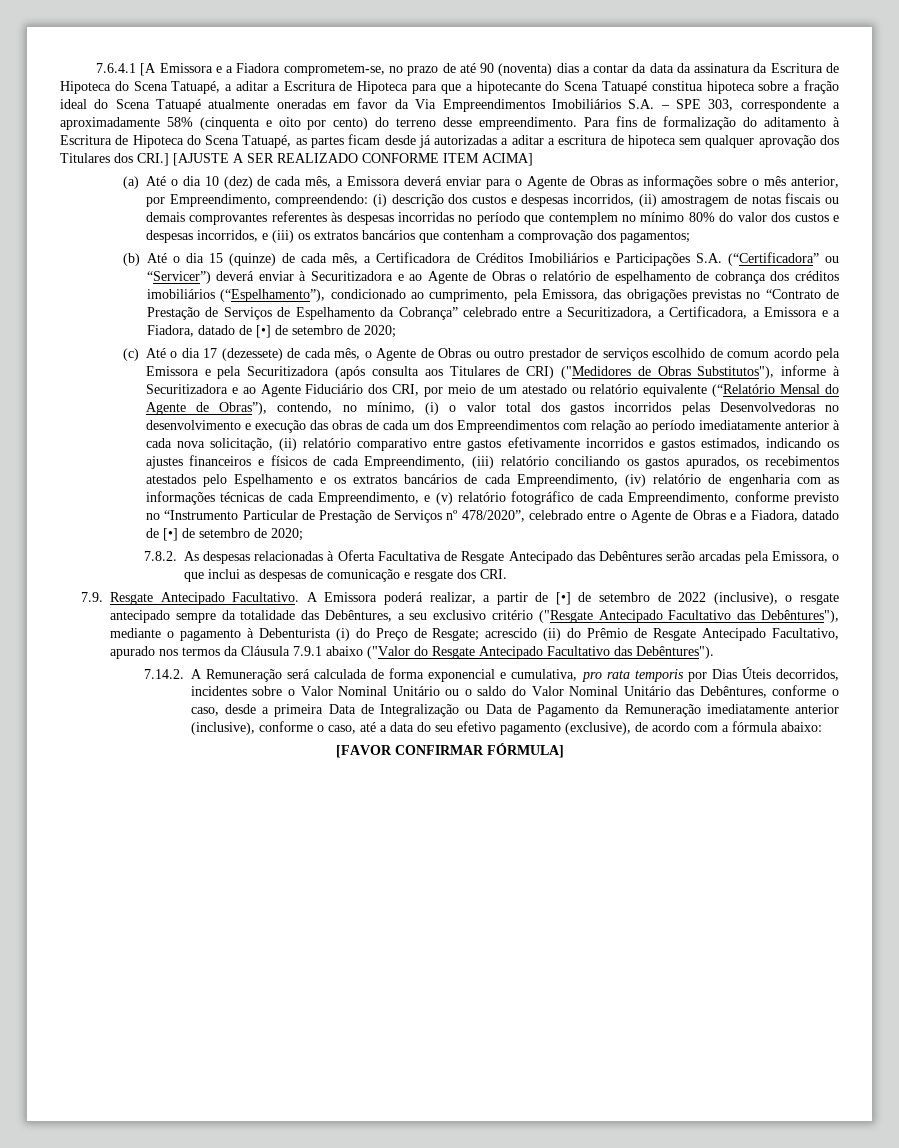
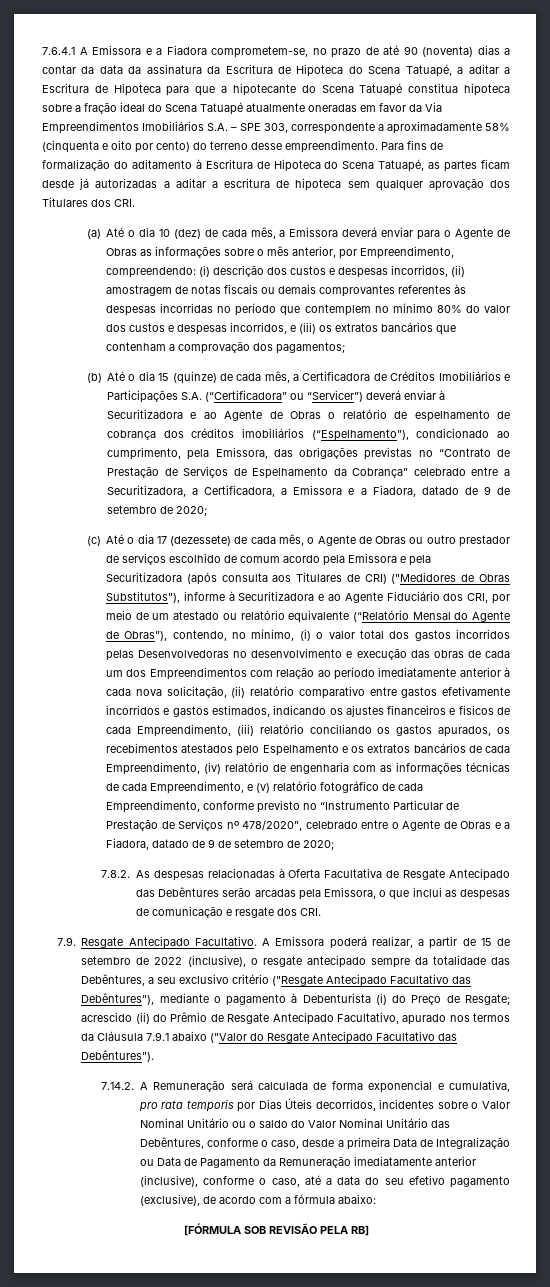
- 7.6.4.1 [A Emissora e a Fiadora comprometem-se, no prazo de até 90 (noventa) dias a contar da data da assinatura da Escritura de Hipoteca do Scena Tatuapé, a aditar a Escritura de Hipoteca para que a hipotecante do Scena Tatuapé constitua hipoteca sobre a fração ideal do Scena Tatuapé atualmente oneradas em favor da Via Empreendimentos Imobiliários S.A. – SPE 303, correspondente a aproximadamente 58% (cinquenta e oito por cento) do terreno desse empreendimento.
+ 7.6.4.1 A Emissora e a Fiadora comprometem-se, no prazo de até 90 (noventa) dias a contar da data da assinatura da Escritura de Hipoteca do Scena Tatuapé, a aditar a Escritura de Hipoteca para que a hipotecante do Scena Tatuapé constitua hipoteca sobre a fração ideal do Scena Tatuapé atualmente oneradas em favor da Via Empreendimentos Imobiliários S.A. – SPE 303, correspondente a aproximadamente 58% (cinquenta e oito por cento) do terreno desse empreendimento.
- Para fins de formalização do aditamento à Escritura de Hipoteca do Scena Tatuapé, as partes ficam desde já autorizadas a aditar a escritura de hipoteca sem qualquer aprovação dos Titulares dos CRI.] [AJUSTE A SER REALIZADO CONFORME ITEM ACIMA]
+ Para fins de formalização do aditamento à Escritura de Hipoteca do Scena Tatuapé, as partes ficam desde já autorizadas a aditar a escritura de hipoteca sem qualquer aprovação dos Titulares dos CRI.
- (b) Até o dia 15 (quinze) de cada mês, a Certificadora de Créditos Imobiliários e Participações S.A. (“Certificadora” ou “Servicer”) deverá enviar à Securitizadora e ao Agente de Obras o relatório de espelhamento de cobrança dos créditos imobiliários (“Espelhamento”), condicionado ao cumprimento, pela Emissora, das obrigações previstas no “Contrato de Prestação de Serviços de Espelhamento da Cobrança” celebrado entre a Securitizadora, a Certificadora, a Emissora e a Fiadora, datado de [•] de setembro de 2020;
+ (b) Até o dia 15 (quinze) de cada mês, a Certificadora de Créditos Imobiliários e Participações S.A. (“Certificadora” ou “Servicer”) deverá enviar à Securitizadora e ao Agente de Obras o relatório de espelhamento de cobrança dos créditos imobiliários (“Espelhamento”), condicionado ao cumprimento, pela Emissora, das obrigações previstas no “Contrato de Prestação de Serviços de Espelhamento da Cobrança” celebrado entre a Securitizadora, a Certificadora, a Emissora e a Fiadora, datado de 9 de setembro de 2020;
- (c) Até o dia 17 (dezessete) de cada mês, o Agente de Obras ou outro prestador de serviços escolhido de comum acordo pela Emissora e pela Securitizadora (após consulta aos Titulares de CRI) ("Medidores de Obras Substitutos"), informe à Securitizadora e ao Agente Fiduciário dos CRI, por meio de um atestado ou relatório equivalente (“Relatório Mensal do Agente de Obras”), contendo, no mínimo, (i) o valor total dos gastos incorridos pelas Desenvolvedoras no desenvolvimento e execução das obras de cada um dos Empreendimentos com relação ao período imediatamente anterior à cada nova solicitação, (ii) relatório comparativo entre gastos efetivamente incorridos e gastos estimados, indicando os ajustes financeiros e físicos de cada Empreendimento, (iii) relatório conciliando os gastos apurados, os recebimentos atestados pelo Espelhamento e os extratos bancários de cada Empreendimento, (iv) relatório de engenharia com as informações técnicas de cada Empreendimento, e (v) relatório fotográfico de cada Empreendimento, conforme previsto no “Instrumento Particular de Prestação de Serviços nº 478/2020”, celebrado entre o Agente de Obras e a Fiadora, datado de [•] de setembro de 2020;
+ (c) Até o dia 17 (dezessete) de cada mês, o Agente de Obras ou outro prestador de serviços escolhido de comum acordo pela Emissora e pela Securitizadora (após consulta aos Titulares de CRI) ("Medidores de Obras Substitutos"), informe à Securitizadora e ao Agente Fiduciário dos CRI, por meio de um atestado ou relatório equivalente (“Relatório Mensal do Agente de Obras”), contendo, no mínimo, (i) o valor total dos gastos incorridos pelas Desenvolvedoras no desenvolvimento e execução das obras de cada um dos Empreendimentos com relação ao período imediatamente anterior à cada nova solicitação, (ii) relatório comparativo entre gastos efetivamente incorridos e gastos estimados, indicando os ajustes financeiros e físicos de cada Empreendimento, (iii) relatório conciliando os gastos apurados, os recebimentos atestados pelo Espelhamento e os extratos bancários de cada Empreendimento, (iv) relatório de engenharia com as informações técnicas de cada Empreendimento, e (v) relatório fotográfico de cada Empreendimento, conforme previsto no “Instrumento Particular de Prestação de Serviços nº 478/2020”, celebrado entre o Agente de Obras e a Fiadora, datado de 9 de setembro de 2020;
- A Emissora poderá realizar, a partir de [•] de setembro de 2022 (inclusive), o resgate antecipado sempre da totalidade das Debêntures, a seu exclusivo critério ("Resgate Antecipado Facultativo das Debêntures"), mediante o pagamento à Debenturista (i) do Preço de Resgate;
+ A Emissora poderá realizar, a partir de 15 de setembro de 2022 (inclusive), o resgate antecipado sempre da totalidade das Debêntures, a seu exclusivo critério ("Resgate Antecipado Facultativo das Debêntures"), mediante o pagamento à Debenturista (i) do Preço de Resgate;
- [FAVOR CONFIRMAR FÓRMULA]
+ [FÓRMULA SOB REVISÃO PELA RB]

